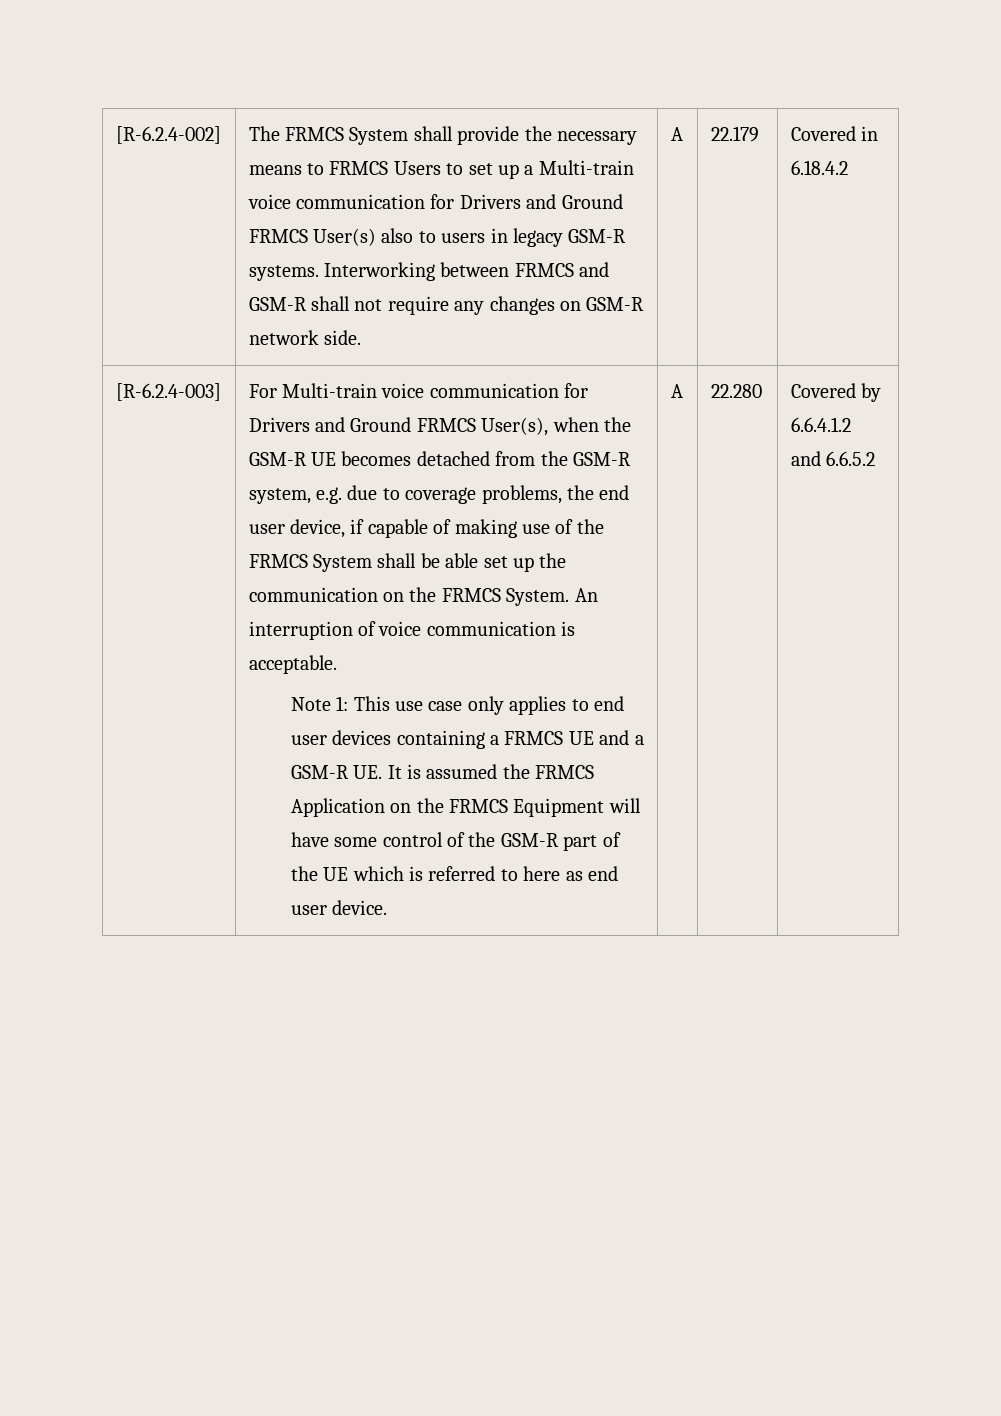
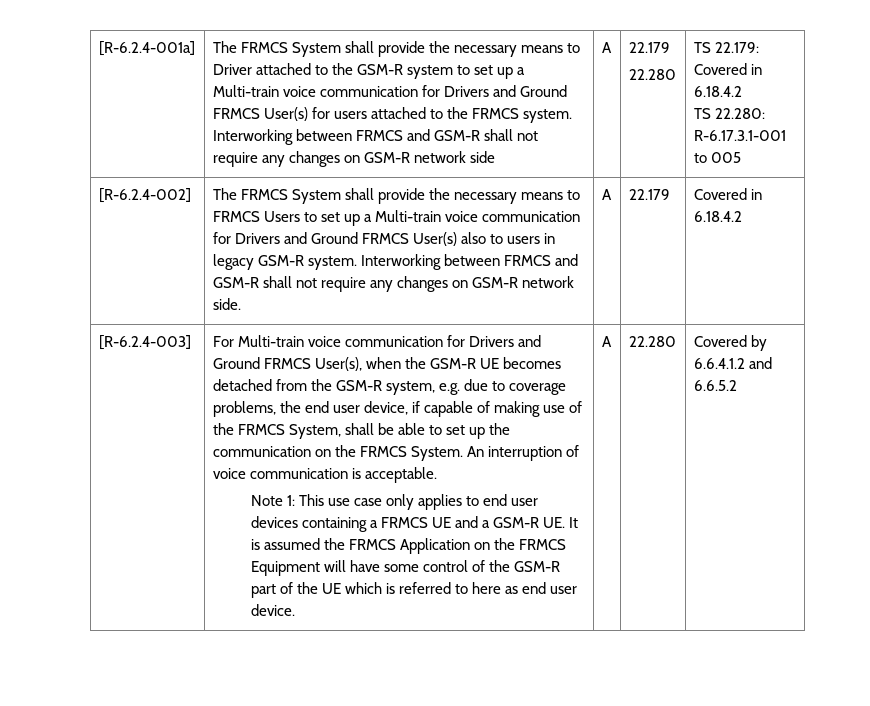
+ [R-6.2.4-001a] | The FRMCS System shall provide the necessary means to Driver attached to the GSM-R system to set up a Multi-train voice communication for Drivers and Ground FRMCS User(s) for users attached to the FRMCS system. Interworking between FRMCS and GSM-R shall not require any changes on GSM-R network side | A | 22.179
+ 22.280 | TS 22.179: Covered in 6.18.4.2
+ TS 22.280: R-6.17.3.1-001 to 005
- The FRMCS System shall provide the necessary means to FRMCS Users to set up a Multi-train voice communication for Drivers and Ground FRMCS User(s) also to users in legacy GSM-R systems.
+ The FRMCS System shall provide the necessary means to FRMCS Users to set up a Multi-train voice communication for Drivers and Ground FRMCS User(s) also to users in legacy GSM-R system.
- For Multi-train voice communication for Drivers and Ground FRMCS User(s), when the GSM-R UE becomes detached from the GSM-R system, e.g. due to coverage problems, the end user device, if capable of making use of the FRMCS System shall be able set up the communication on the FRMCS System.
+ For Multi-train voice communication for Drivers and Ground FRMCS User(s), when the GSM-R UE becomes detached from the GSM-R system, e.g. due to coverage problems, the end user device, if capable of making use of the FRMCS System, shall be able to set up the communication on the FRMCS System.

